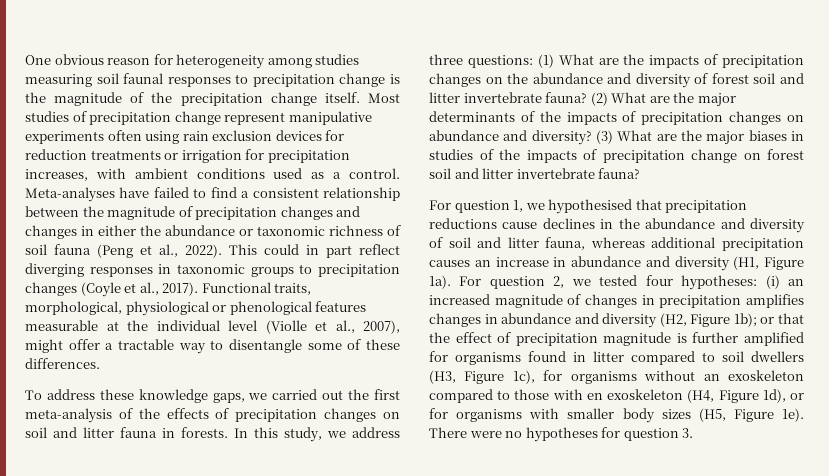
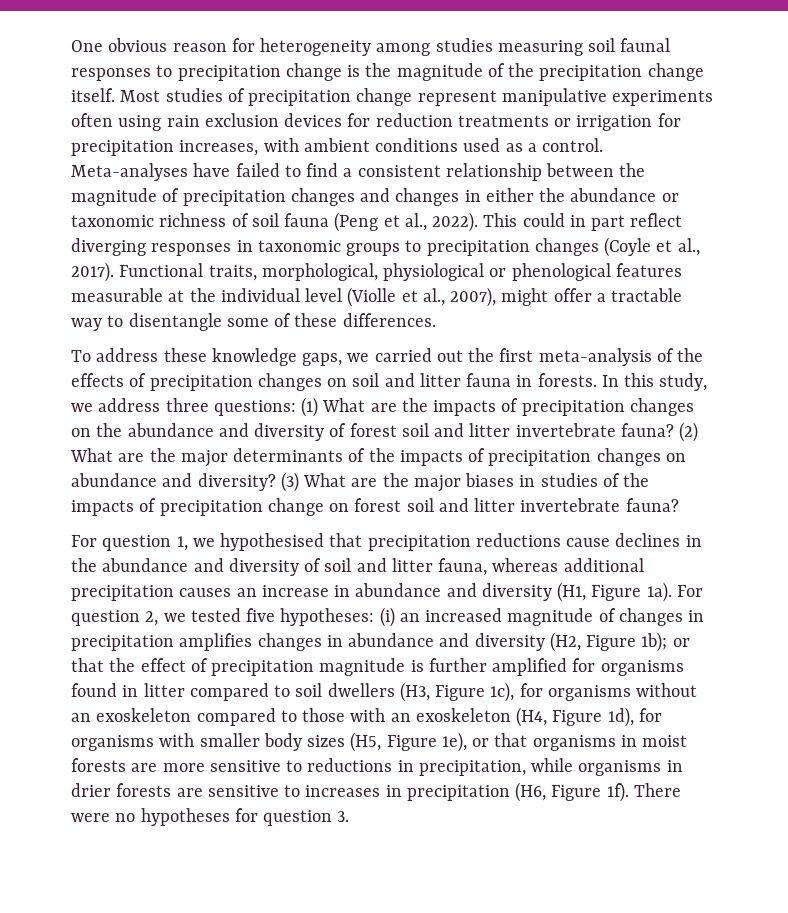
- For question 2, we tested four hypotheses:
+ For question 2, we tested five hypotheses:
- or that the effect of precipitation magnitude is further amplified for organisms found in litter compared to soil dwellers (H3, Figure 1c), for organisms without an exoskeleton compared to those with en exoskeleton (H4, Figure 1d), or for organisms with smaller body sizes (H5, Figure 1e).
+ or that the effect of precipitation magnitude is further amplified for organisms found in litter compared to soil dwellers (H3, Figure 1c), for organisms without an exoskeleton compared to those with an exoskeleton (H4, Figure 1d), for organisms with smaller body sizes (H5, Figure 1e), or that organisms in moist forests are more sensitive to reductions in precipitation, while organisms in drier forests are sensitive to increases in precipitation (H6, Figure 1f).

